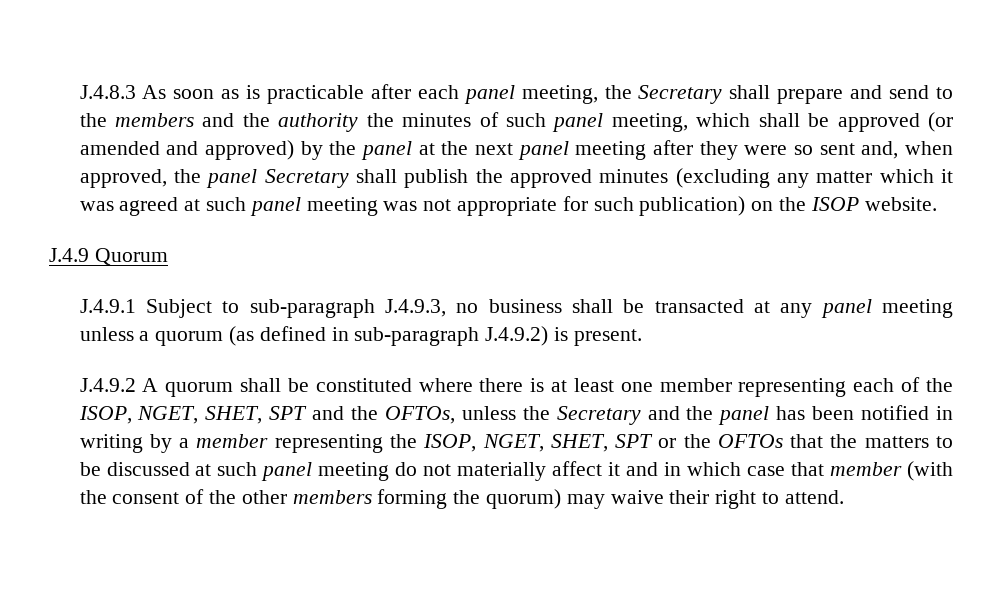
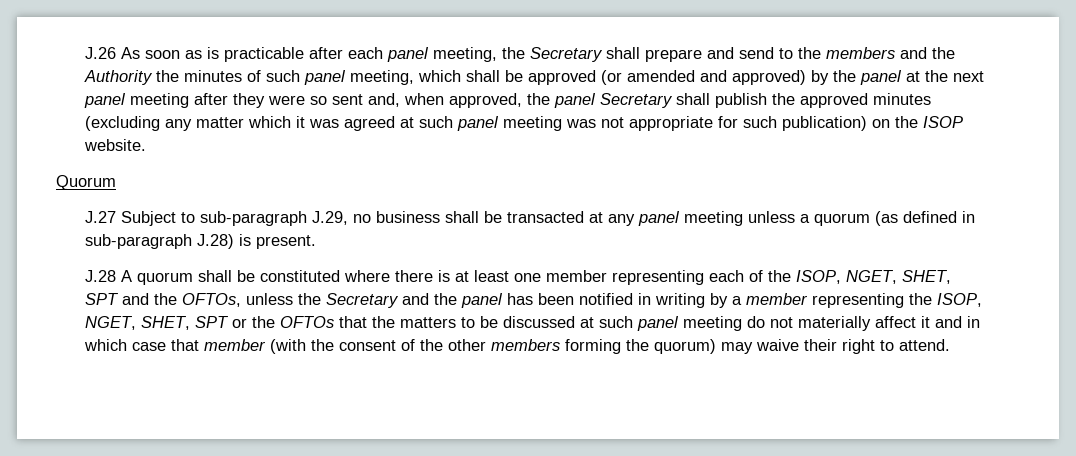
- J.4.8.3 As soon as is practicable after each panel meeting, the Secretary shall prepare and send to the members and the authority the minutes of such panel meeting, which shall be approved (or amended and approved) by the panel at the next panel meeting after they were so sent and, when approved, the panel Secretary shall publish the approved minutes (excluding any matter which it was agreed at such panel meeting was not appropriate for such publication) on the ISOP website.
+ J.26 As soon as is practicable after each panel meeting, the Secretary shall prepare and send to the members and the Authority the minutes of such panel meeting, which shall be approved (or amended and approved) by the panel at the next panel meeting after they were so sent and, when approved, the panel Secretary shall publish the approved minutes (excluding any matter which it was agreed at such panel meeting was not appropriate for such publication) on the ISOP website.
- J.4.9 Quorum
+ Quorum
- J.4.9.1 Subject to sub-paragraph J.4.9.3, no business shall be transacted at any panel meeting unless a quorum (as defined in sub-paragraph J.4.9.2) is present.
+ J.27 Subject to sub-paragraph J.29, no business shall be transacted at any panel meeting unless a quorum (as defined in sub-paragraph J.28) is present.
- J.4.9.2 A quorum shall be constituted where there is at least one member representing each of the ISOP, NGET, SHET, SPT and the OFTOs, unless the Secretary and the panel has been notified in writing by a member representing the ISOP, NGET, SHET, SPT or the OFTOs that the matters to be discussed at such panel meeting do not materially affect it and in which case that member (with the consent of the other members forming the quorum) may waive their right to attend.
+ J.28 A quorum shall be constituted where there is at least one member representing each of the ISOP, NGET, SHET, SPT and the OFTOs, unless the Secretary and the panel has been notified in writing by a member representing the ISOP, NGET, SHET, SPT or the OFTOs that the matters to be discussed at such panel meeting do not materially affect it and in which case that member (with the consent of the other members forming the quorum) may waive their right to attend.

